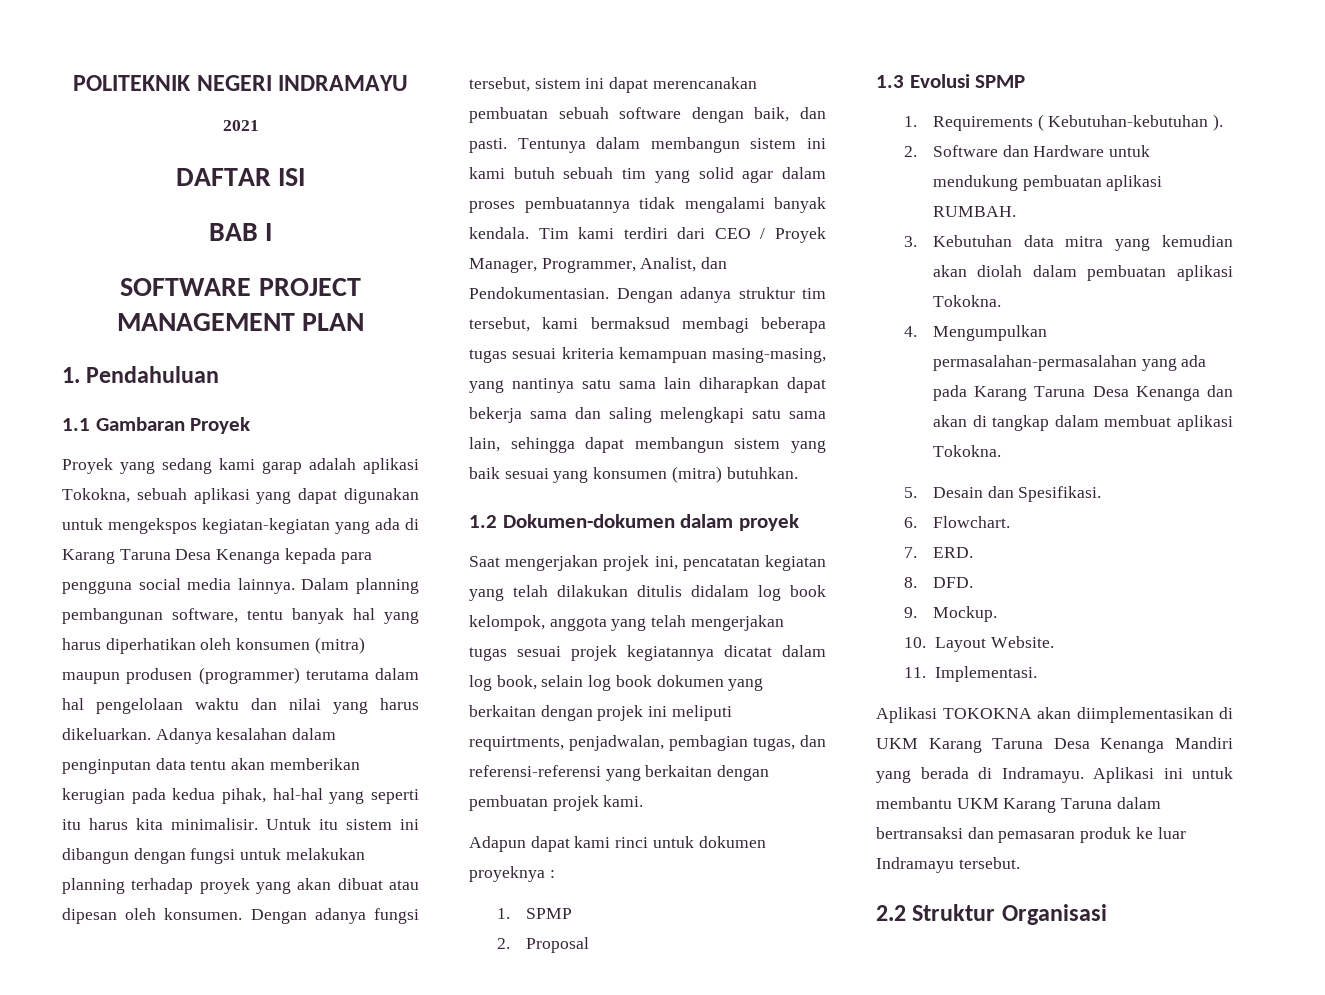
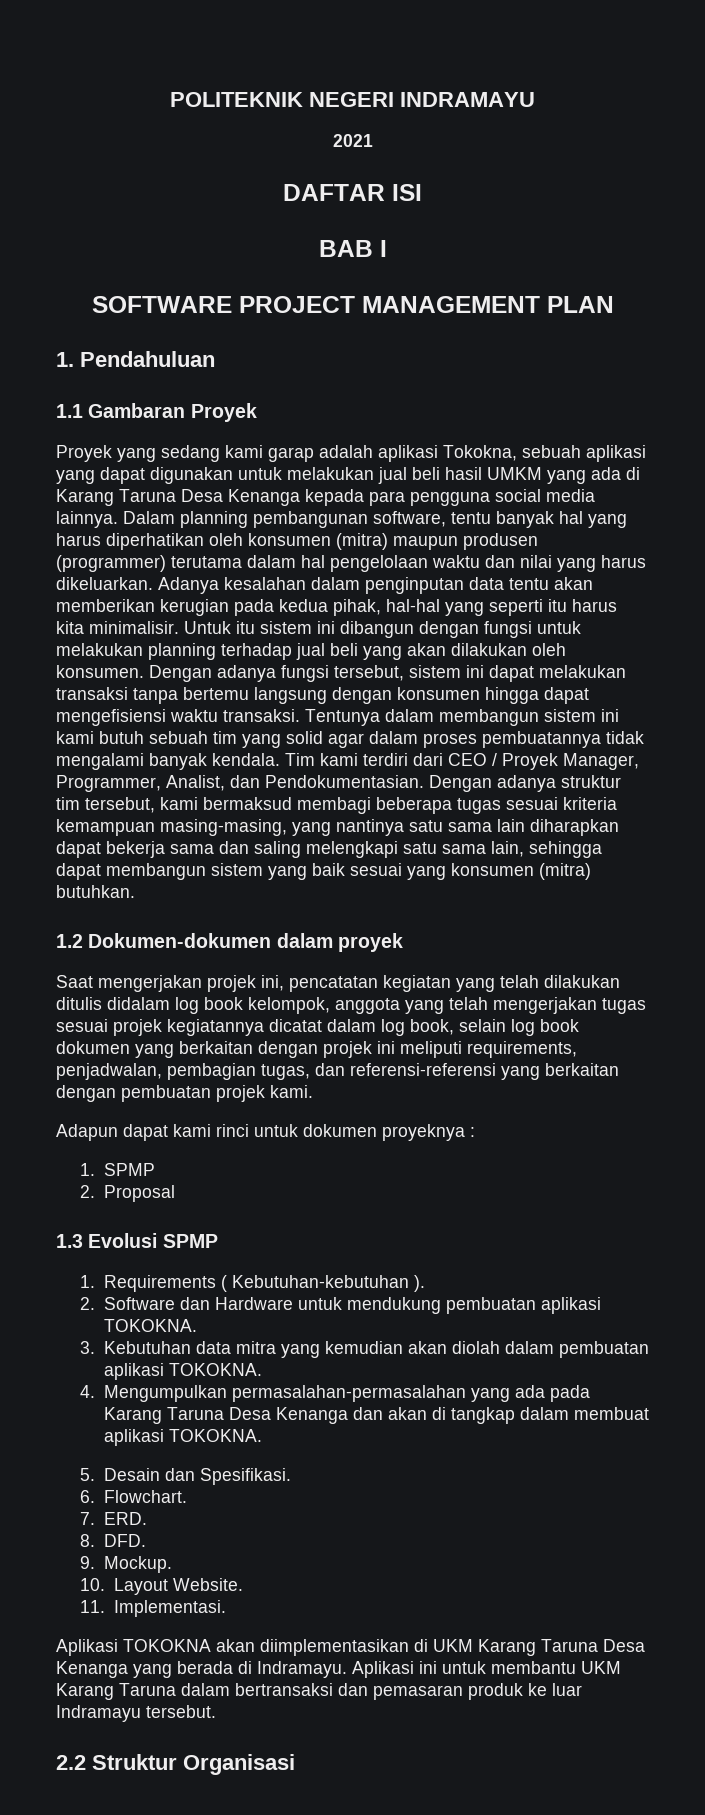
- Proyek yang sedang kami garap adalah aplikasi Tokokna, sebuah aplikasi yang dapat digunakan untuk mengekspos kegiatan-kegiatan yang ada di Karang Taruna Desa Kenanga kepada para pengguna social media lainnya.
+ Proyek yang sedang kami garap adalah aplikasi Tokokna, sebuah aplikasi yang dapat digunakan untuk melakukan jual beli hasil UMKM yang ada di Karang Taruna Desa Kenanga kepada para pengguna social media lainnya.
- Untuk itu sistem ini dibangun dengan fungsi untuk melakukan planning terhadap proyek yang akan dibuat atau dipesan oleh konsumen.
+ Untuk itu sistem ini dibangun dengan fungsi untuk melakukan planning terhadap jual beli yang akan dilakukan oleh konsumen.
- Dengan adanya fungsi tersebut, sistem ini dapat merencanakan pembuatan sebuah software dengan baik, dan pasti.
+ Dengan adanya fungsi tersebut, sistem ini dapat melakukan transaksi tanpa bertemu langsung dengan konsumen hingga dapat mengefisiensi waktu transaksi.
- Saat mengerjakan projek ini, pencatatan kegiatan yang telah dilakukan ditulis didalam log book kelompok, anggota yang telah mengerjakan tugas sesuai projek kegiatannya dicatat dalam log book, selain log book dokumen yang berkaitan dengan projek ini meliputi requirtments, penjadwalan, pembagian tugas, dan referensi-referensi yang berkaitan dengan pembuatan projek kami.
+ Saat mengerjakan projek ini, pencatatan kegiatan yang telah dilakukan ditulis didalam log book kelompok, anggota yang telah mengerjakan tugas sesuai projek kegiatannya dicatat dalam log book, selain log book dokumen yang berkaitan dengan projek ini meliputi requirements, penjadwalan, pembagian tugas, dan referensi-referensi yang berkaitan dengan pembuatan projek kami.
- 2. Software dan Hardware untuk mendukung pembuatan aplikasi RUMBAH.
+ 2. Software dan Hardware untuk mendukung pembuatan aplikasi TOKOKNA.
- 3. Kebutuhan data mitra yang kemudian akan diolah dalam pembuatan aplikasi Tokokna.
+ 3. Kebutuhan data mitra yang kemudian akan diolah dalam pembuatan aplikasi TOKOKNA.
- 4. Mengumpulkan permasalahan-permasalahan yang ada pada Karang Taruna Desa Kenanga dan akan di tangkap dalam membuat aplikasi Tokokna.
+ 4. Mengumpulkan permasalahan-permasalahan yang ada pada Karang Taruna Desa Kenanga dan akan di tangkap dalam membuat aplikasi TOKOKNA.
- Aplikasi TOKOKNA akan diimplementasikan di UKM Karang Taruna Desa Kenanga Mandiri yang berada di Indramayu.
+ Aplikasi TOKOKNA akan diimplementasikan di UKM Karang Taruna Desa Kenanga yang berada di Indramayu.

